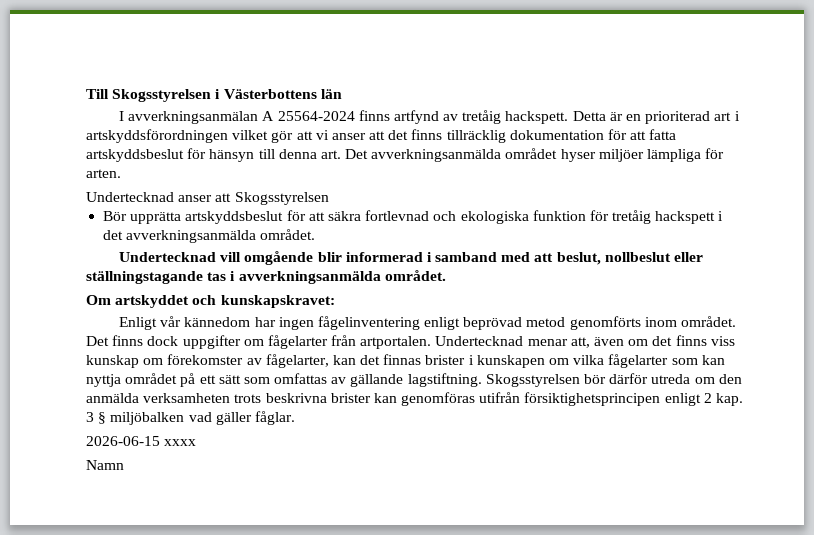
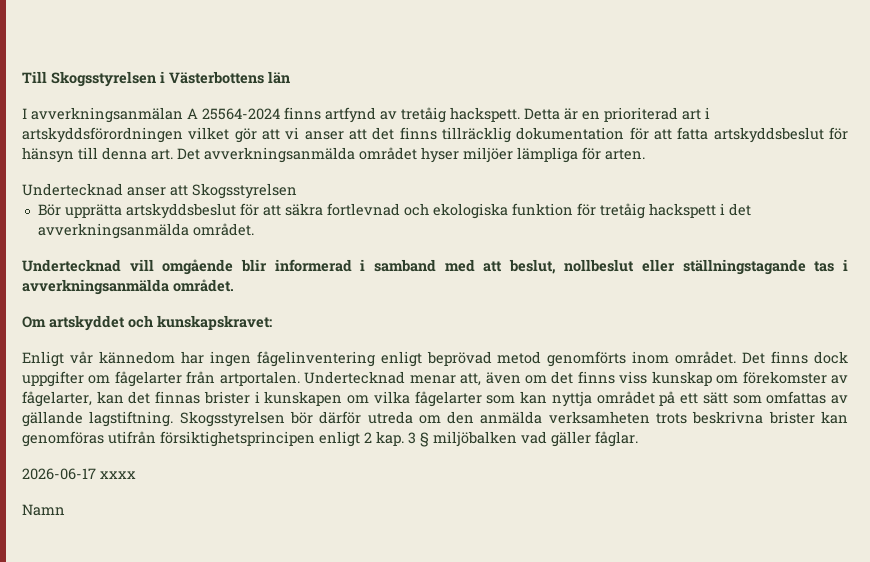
- 2026-06-15 xxxx
+ 2026-06-17 xxxx

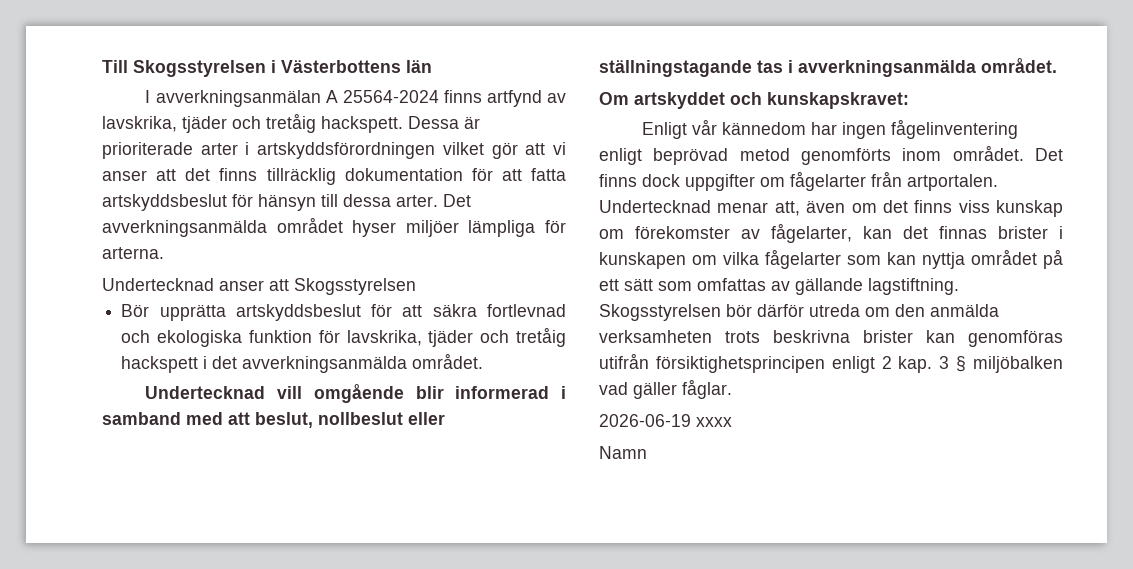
- I avverkningsanmälan A 25564-2024 finns artfynd av tretåig hackspett. Detta är en prioriterad art i artskyddsförordningen vilket gör att vi anser att det finns tillräcklig dokumentation för att fatta artskyddsbeslut för hänsyn till denna art. Det avverkningsanmälda området hyser miljöer lämpliga för arten.
+ I avverkningsanmälan A 25564-2024 finns artfynd av lavskrika, tjäder och tretåig hackspett. Dessa är prioriterade arter i artskyddsförordningen vilket gör att vi anser att det finns tillräcklig dokumentation för att fatta artskyddsbeslut för hänsyn till dessa arter. Det avverkningsanmälda området hyser miljöer lämpliga för arterna.
- Bör upprätta artskyddsbeslut för att säkra fortlevnad och ekologiska funktion för tretåig hackspett i det avverkningsanmälda området.
+ Bör upprätta artskyddsbeslut för att säkra fortlevnad och ekologiska funktion för lavskrika, tjäder och tretåig hackspett i det avverkningsanmälda området.
- 2026-06-17 xxxx
+ 2026-06-19 xxxx

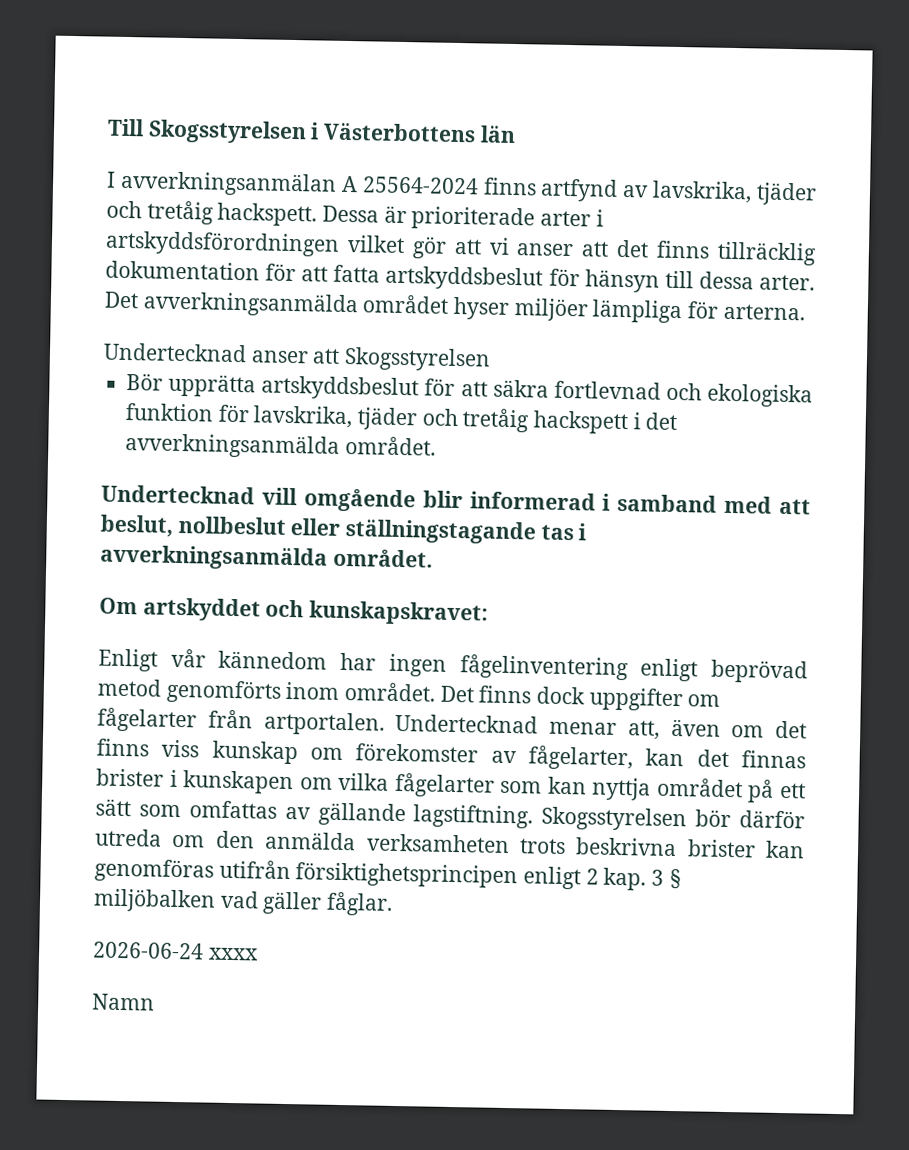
- 2026-06-19 xxxx
+ 2026-06-24 xxxx

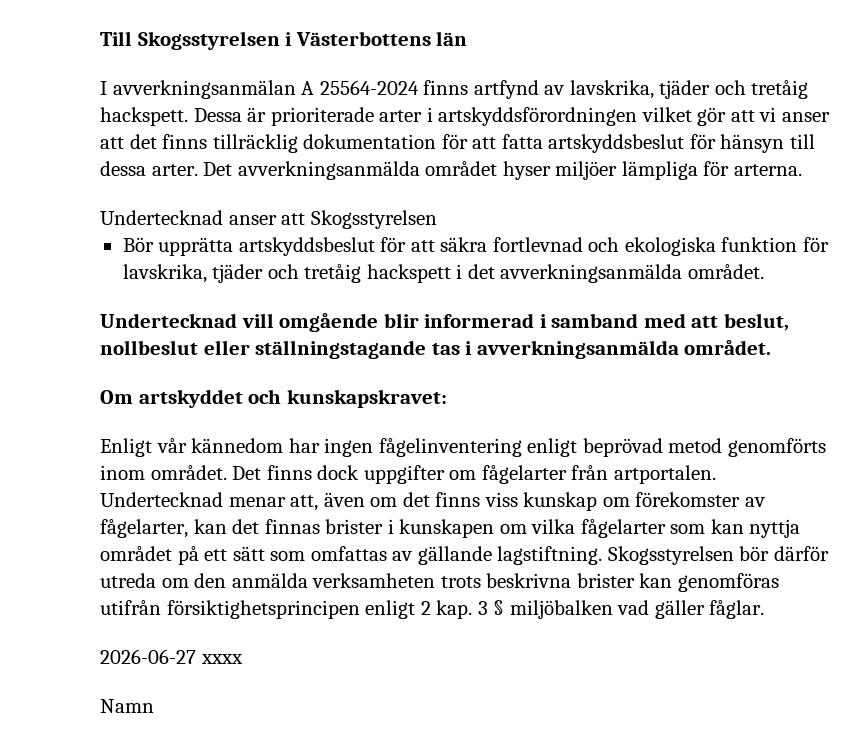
- 2026-06-24 xxxx
+ 2026-06-27 xxxx

